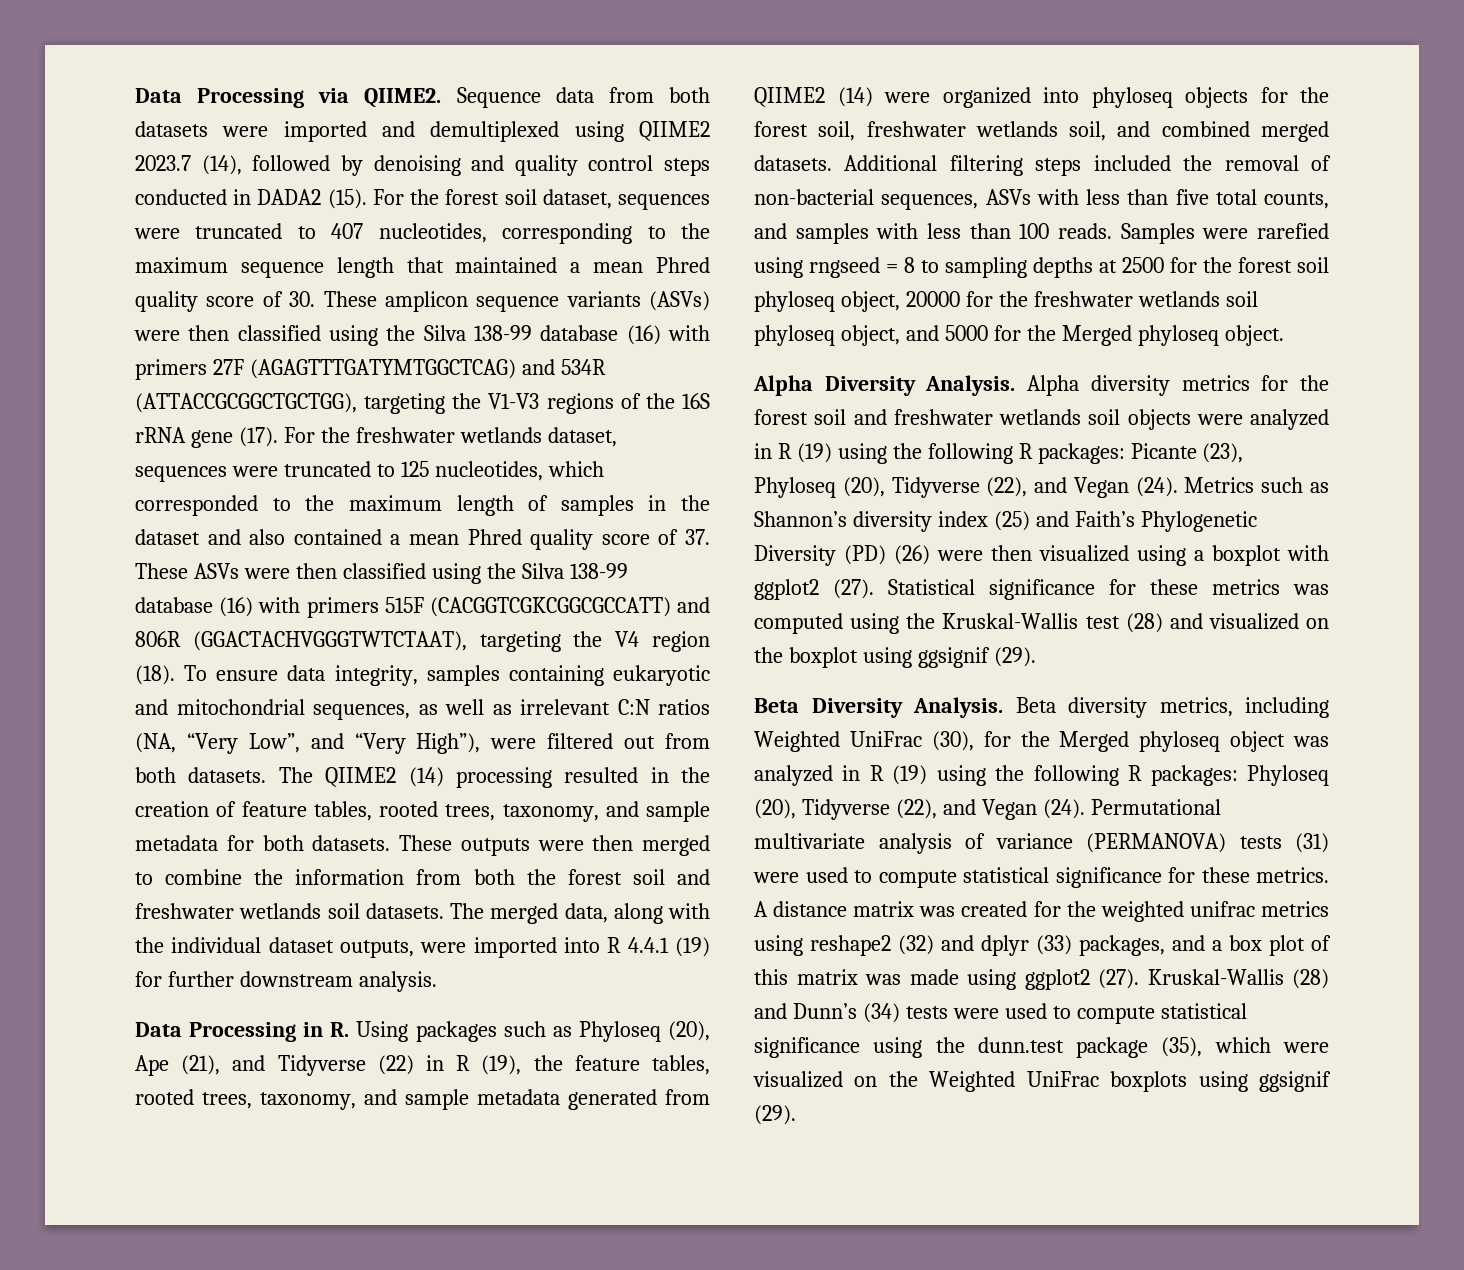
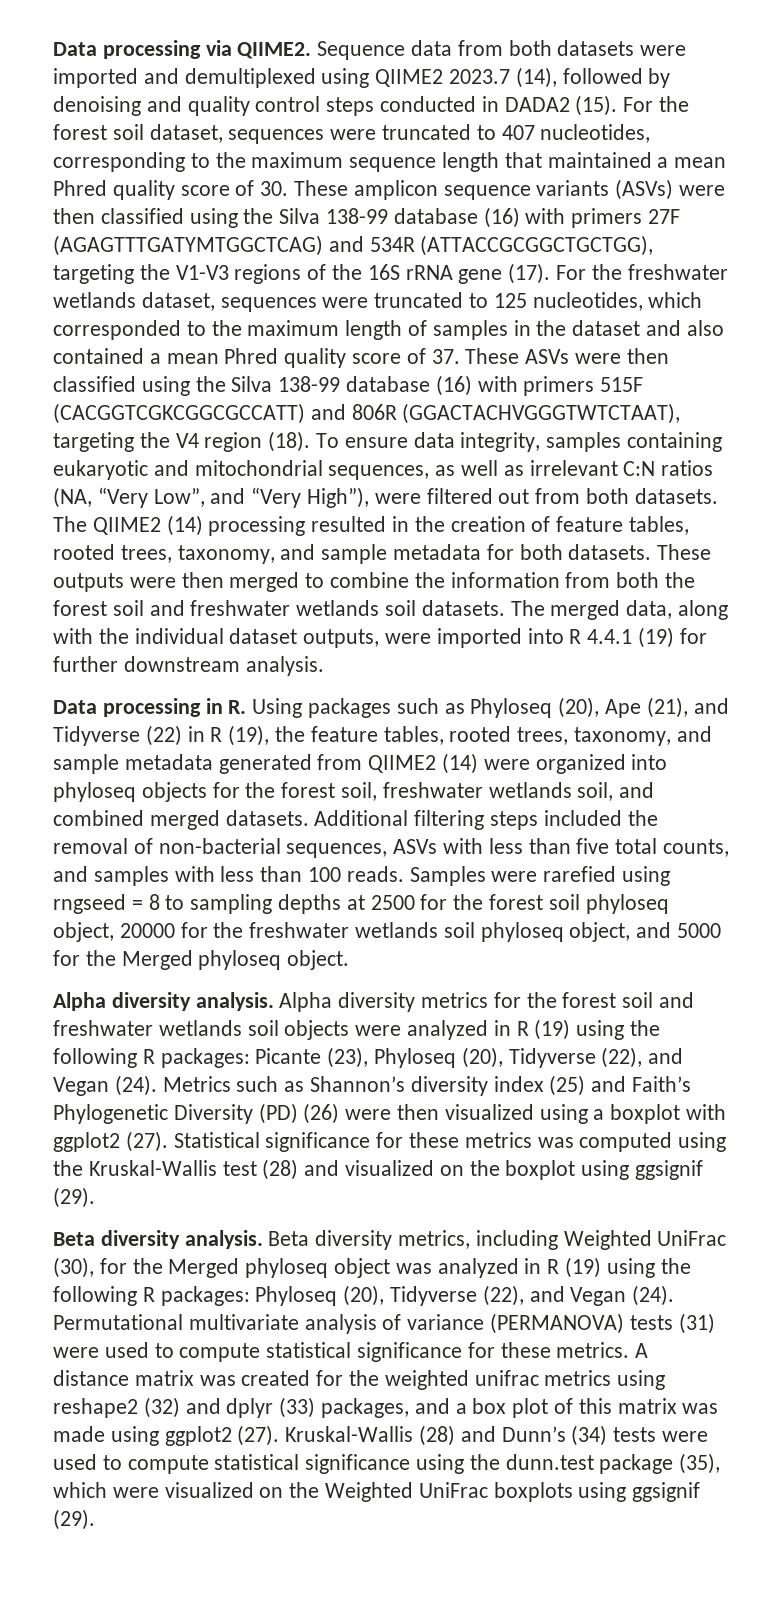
- Data Processing via QIIME2.
+ Data processing via QIIME2.
- Data Processing in R. Using packages such as Phyloseq (20), Ape (21), and Tidyverse (22) in R (19), the feature tables, rooted trees, taxonomy, and sample metadata generated from QIIME2 (14) were organized into phyloseq objects for the forest soil, freshwater wetlands soil, and combined merged datasets.
+ Data processing in R. Using packages such as Phyloseq (20), Ape (21), and Tidyverse (22) in R (19), the feature tables, rooted trees, taxonomy, and sample metadata generated from QIIME2 (14) were organized into phyloseq objects for the forest soil, freshwater wetlands soil, and combined merged datasets.
- Alpha Diversity Analysis.
+ Alpha diversity analysis.
- Beta Diversity Analysis.
+ Beta diversity analysis.

